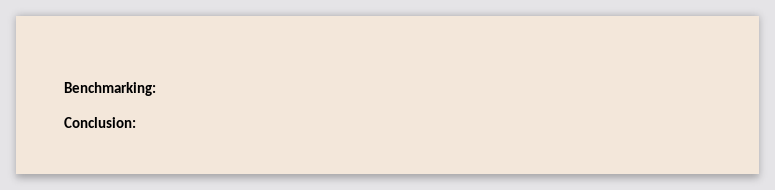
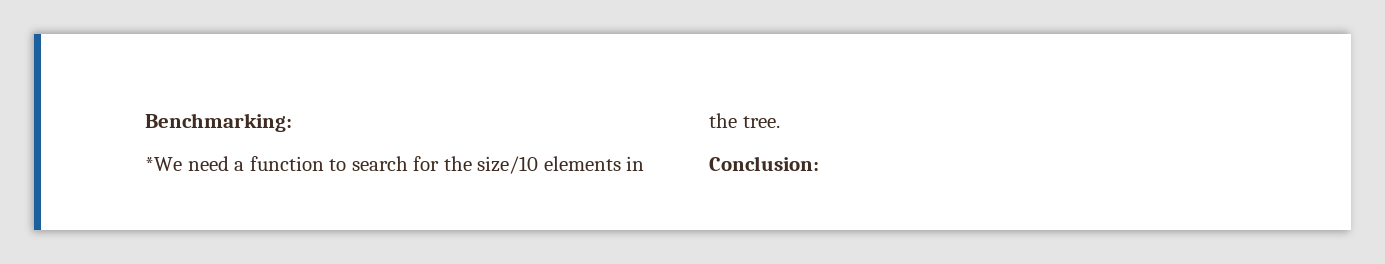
+ *We need a function to search for the size/10 elements in the tree.

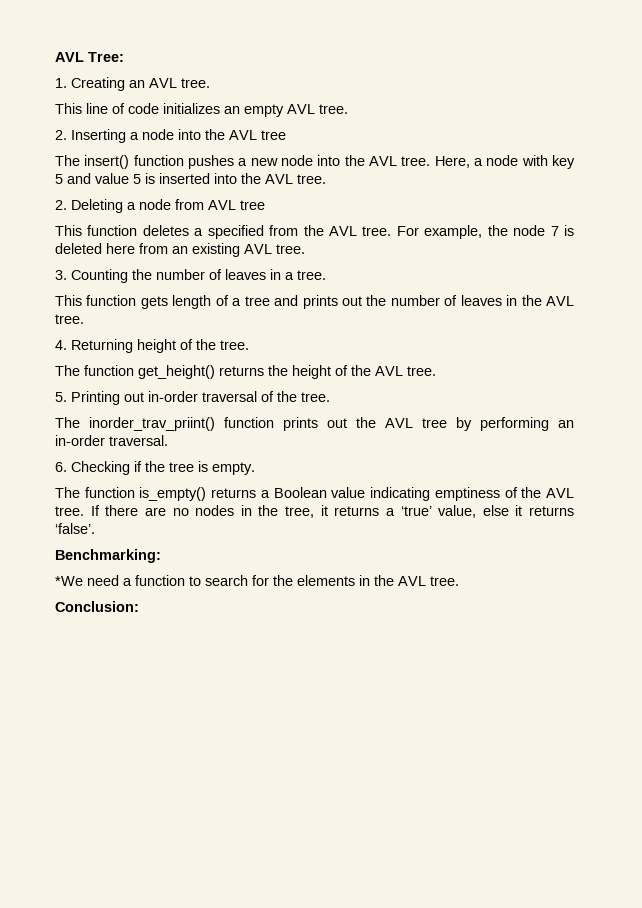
+ AVL Tree:
+ 1. Creating an AVL tree.
+ This line of code initializes an empty AVL tree.
+ 2. Inserting a node into the AVL tree
+ The insert() function pushes a new node into the AVL tree. Here, a node with key 5 and value 5 is inserted into the AVL tree.
+ 2. Deleting a node from AVL tree
+ This function deletes a specified from the AVL tree. For example, the node 7 is deleted here from an existing AVL tree.
+ 3. Counting the number of leaves in a tree.
+ This function gets length of a tree and prints out the number of leaves in the AVL tree.
+ 4. Returning height of the tree.
+ The function get_height() returns the height of the AVL tree.
+ 5. Printing out in-order traversal of the tree.
+ The inorder_trav_priint() function prints out the AVL tree by performing an in-order traversal.
+ 6. Checking if the tree is empty.
+ The function is_empty() returns a Boolean value indicating emptiness of the AVL tree. If there are no nodes in the tree, it returns a ‘true’ value, else it returns ‘false’.
- *We need a function to search for the size/10 elements in the tree.
+ *We need a function to search for the elements in the AVL tree.

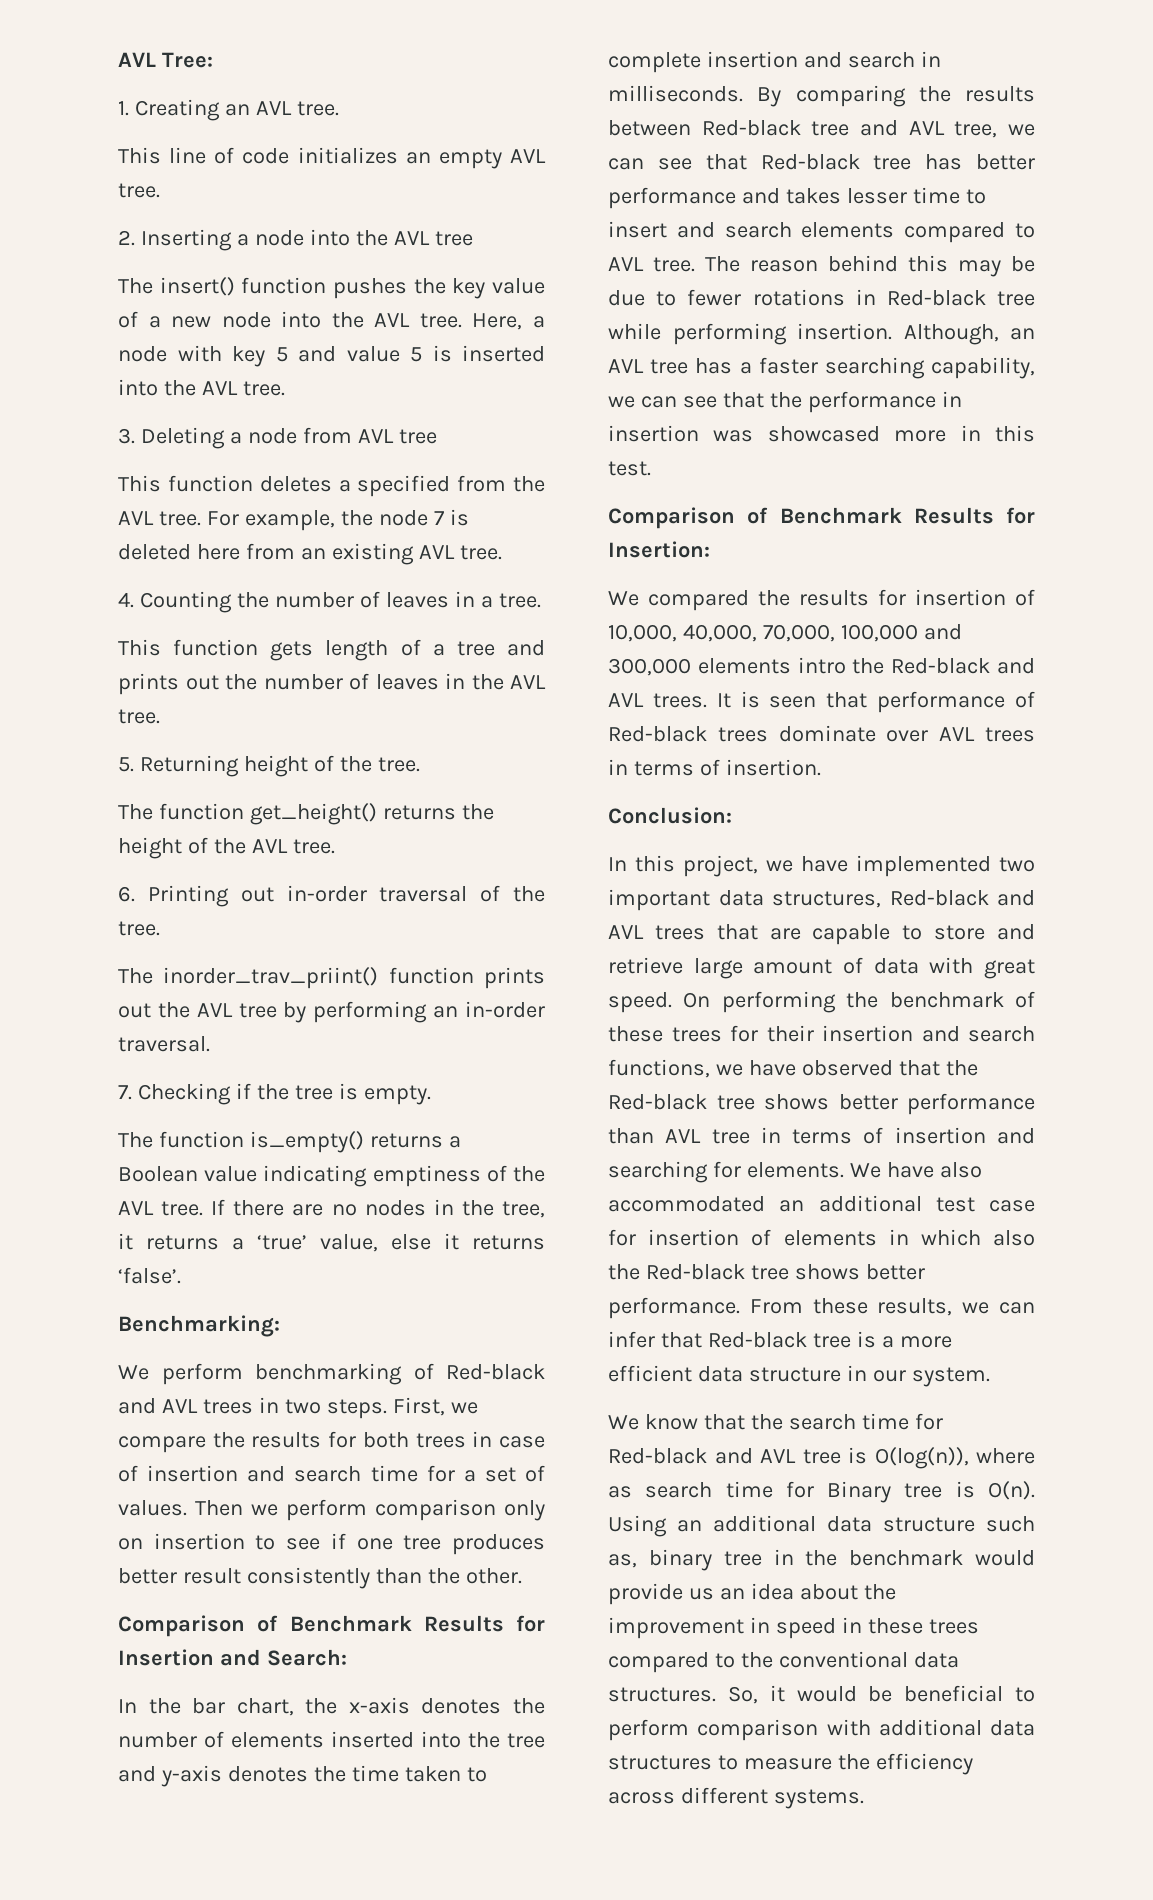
- The insert() function pushes a new node into the AVL tree.
+ The insert() function pushes the key value of a new node into the AVL tree.
- 2. Deleting a node from AVL tree
+ 3. Deleting a node from AVL tree
- 3. Counting the number of leaves in a tree.
+ 4. Counting the number of leaves in a tree.
- 4. Returning height of the tree.
+ 5. Returning height of the tree.
- 5. Printing out in-order traversal of the tree.
+ 6. Printing out in-order traversal of the tree.
- 6. Checking if the tree is empty.
+ 7. Checking if the tree is empty.
- *We need a function to search for the elements in the AVL tree.
+ We perform benchmarking of Red-black and AVL trees in two steps. First, we compare the results for both trees in case of insertion and search time for a set of values. Then we perform comparison only on insertion to see if one tree produces better result consistently than the other.
+ Comparison of Benchmark Results for Insertion and Search:
+ In the bar chart, the x-axis denotes the number of elements inserted into the tree and y-axis denotes the time taken to complete insertion and search in milliseconds. By comparing the results between Red-black tree and AVL tree, we can see that Red-black tree has better performance and takes lesser time to insert and search elements compared to AVL tree. The reason behind this may be due to fewer rotations in Red-black tree while performing insertion. Although, an AVL tree has a faster searching capability, we can see that the performance in insertion was showcased more in this test.
+ Comparison of Benchmark Results for Insertion:
+ We compared the results for insertion of 10,000, 40,000, 70,000, 100,000 and 300,000 elements intro the Red-black and AVL trees. It is seen that performance of Red-black trees dominate over AVL trees in terms of insertion.
  Conclusion:
+ In this project, we have implemented two important data structures, Red-black and AVL trees that are capable to store and retrieve large amount of data with great speed. On performing the benchmark of these trees for their insertion and search functions, we have observed that the Red-black tree shows better performance than AVL tree in terms of insertion and searching for elements. We have also accommodated an additional test case for insertion of elements in which also the Red-black tree shows better performance. From these results, we can infer that Red-black tree is a more efficient data structure in our system.
+ We know that the search time for Red-black and AVL tree is O(log(n)), where as search time for Binary tree is O(n). Using an additional data structure such as, binary tree in the benchmark would provide us an idea about the improvement in speed in these trees compared to the conventional data structures. So, it would be beneficial to perform comparison with additional data structures to measure the efficiency across different systems.

